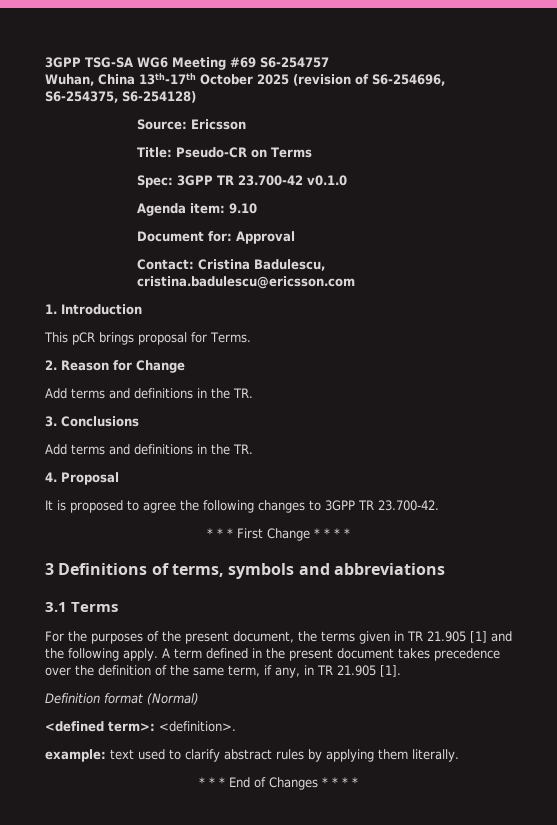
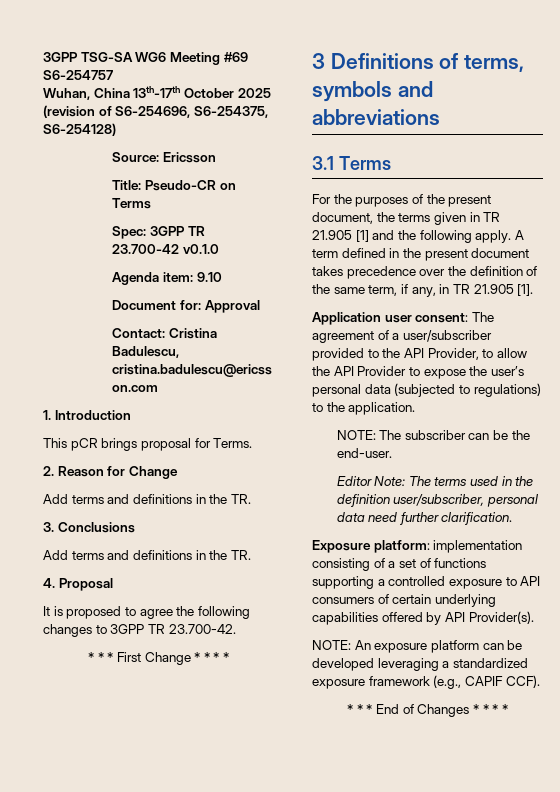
- Definition format (Normal)
- <defined term>: <definition>.
- example: text used to clarify abstract rules by applying them literally.
+ Application user consent: The agreement of a user/subscriber provided to the API Provider, to allow the API Provider to expose the user’s personal data (subjected to regulations) to the application.
+ NOTE: The subscriber can be the end-user.
+ Editor Note: The terms used in the definition user/subscriber, personal data need further clarification.
+ Exposure platform: implementation consisting of a set of functions supporting a controlled exposure to API consumers of certain underlying capabilities offered by API Provider(s).
+ NOTE: An exposure platform can be developed leveraging a standardized exposure framework (e.g., CAPIF CCF).

